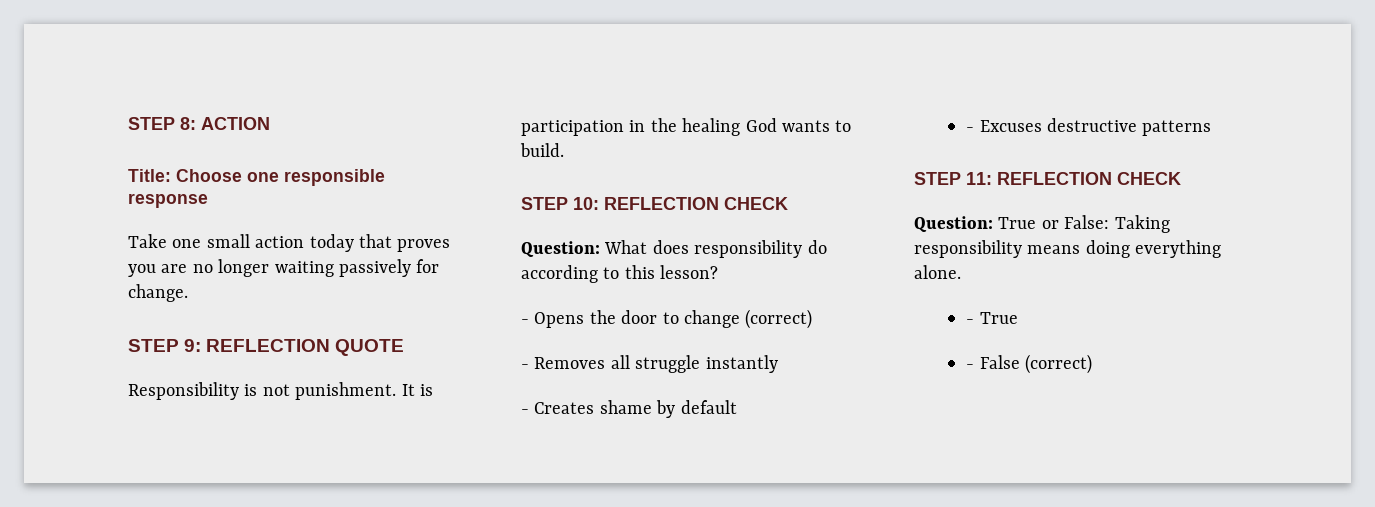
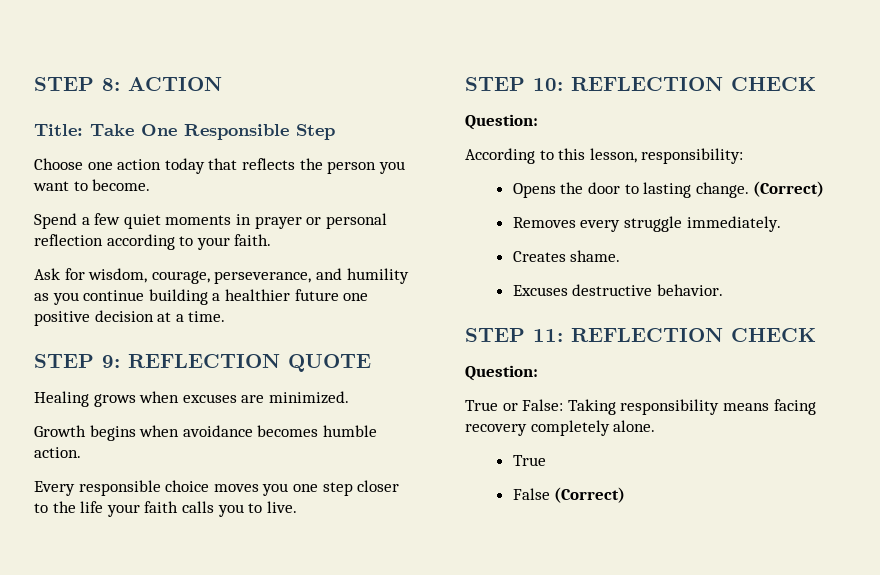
- Title: Choose one responsible response
- Take one small action today that proves you are no longer waiting passively for change.
+ Title: Take One Responsible Step
+ Choose one action today that reflects the person you want to become.
+ Spend a few quiet moments in prayer or personal reflection according to your faith.
+ Ask for wisdom, courage, perseverance, and humility as you continue building a healthier future one positive decision at a time.
  STEP 9: REFLECTION QUOTE
- Responsibility is not punishment. It is participation in the healing God wants to build.
+ Healing grows when excuses are minimized.
+ Growth begins when avoidance becomes humble action.
+ Every responsible choice moves you one step closer to the life your faith calls you to live.
  STEP 10: REFLECTION CHECK
- Question: What does responsibility do according to this lesson?
- - Opens the door to change (correct)
- - Removes all struggle instantly
- - Creates shame by default
- - Excuses destructive patterns
+ Question:
+ According to this lesson, responsibility:
+ Opens the door to lasting change. (Correct)
+ Removes every struggle immediately.
+ Creates shame.
+ Excuses destructive behavior.
  STEP 11: REFLECTION CHECK
- Question: True or False: Taking responsibility means doing everything alone.
- - True
+ Question:
+ True or False: Taking responsibility means facing recovery completely alone.
+ True
- - False (correct)
+ False (Correct)

